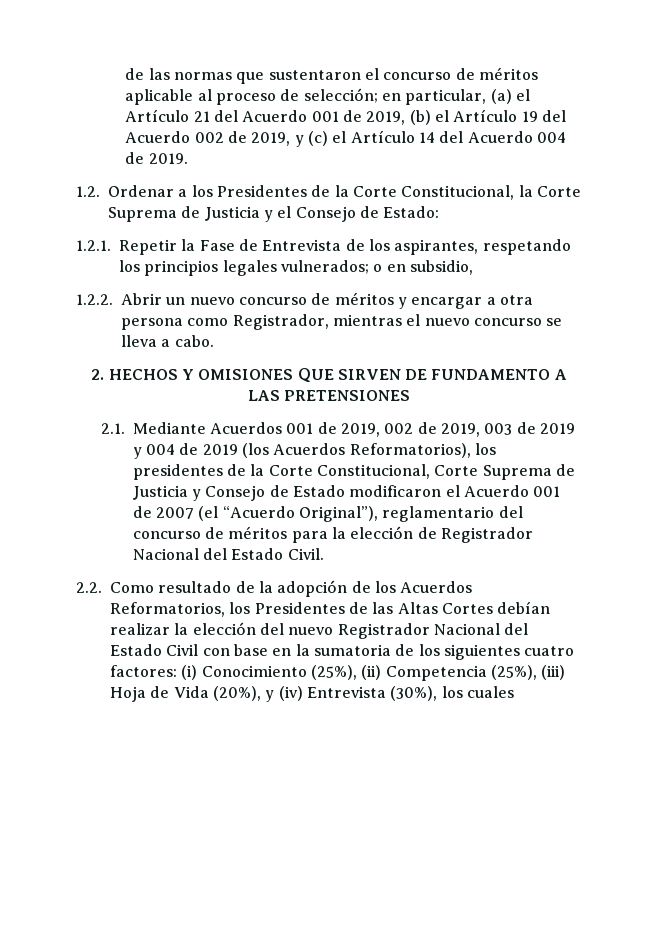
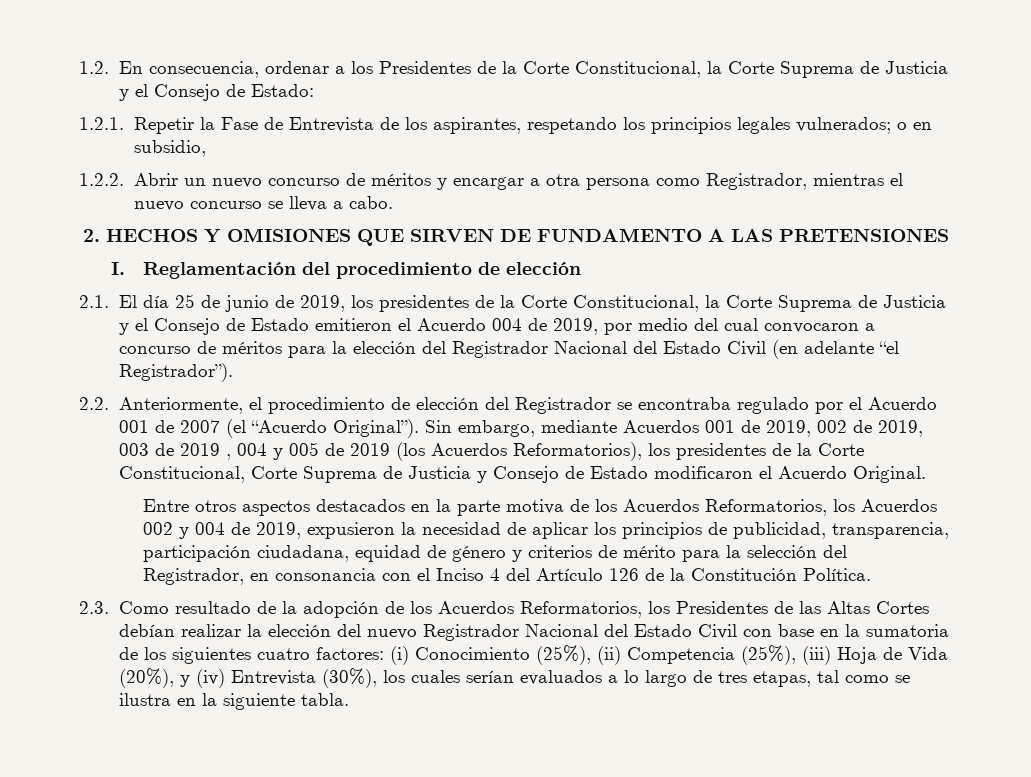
- de las normas que sustentaron el concurso de méritos aplicable al proceso de selección; en particular, (a) el Artículo 21 del Acuerdo 001 de 2019, (b) el Artículo 19 del Acuerdo 002 de 2019, y (c) el Artículo 14 del Acuerdo 004 de 2019.
- 1.2. Ordenar a los Presidentes de la Corte Constitucional, la Corte Suprema de Justicia y el Consejo de Estado:
+ 1.2. En consecuencia, ordenar a los Presidentes de la Corte Constitucional, la Corte Suprema de Justicia y el Consejo de Estado:
- 2.1. Mediante Acuerdos 001 de 2019, 002 de 2019, 003 de 2019 y 004 de 2019 (los Acuerdos Reformatorios), los presidentes de la Corte Constitucional, Corte Suprema de Justicia y Consejo de Estado modificaron el Acuerdo 001 de 2007 (el “Acuerdo Original”), reglamentario del concurso de méritos para la elección de Registrador Nacional del Estado Civil.
- 2.2. Como resultado de la adopción de los Acuerdos Reformatorios, los Presidentes de las Altas Cortes debían realizar la elección del nuevo Registrador Nacional del Estado Civil con base en la sumatoria de los siguientes cuatro factores:
+ I. Reglamentación del procedimiento de elección
+ 2.1. El día 25 de junio de 2019, los presidentes de la Corte Constitucional, la Corte Suprema de Justicia y el Consejo de Estado emitieron el Acuerdo 004 de 2019, por medio del cual convocaron a concurso de méritos para la elección del Registrador Nacional del Estado Civil (en adelante “el Registrador”).
+ 2.2. Anteriormente, el procedimiento de elección del Registrador se encontraba regulado por el Acuerdo 001 de 2007 (el “Acuerdo Original”). Sin embargo, mediante Acuerdos 001 de 2019, 002 de 2019, 003 de 2019 , 004 y 005 de 2019 (los Acuerdos Reformatorios), los presidentes de la Corte Constitucional, Corte Suprema de Justicia y Consejo de Estado modificaron el Acuerdo Original.
+ Entre otros aspectos destacados en la parte motiva de los Acuerdos Reformatorios, los Acuerdos 002 y 004 de 2019, expusieron la necesidad de aplicar los principios de publicidad, transparencia, participación ciudadana, equidad de género y criterios de mérito para la selección del Registrador, en consonancia con el Inciso 4 del Artículo 126 de la Constitución Política.
+ 2.3. Como resultado de la adopción de los Acuerdos Reformatorios, los Presidentes de las Altas Cortes debían realizar la elección del nuevo Registrador Nacional del Estado Civil con base en la sumatoria de los siguientes cuatro factores:
- (i) Conocimiento (25%), (ii) Competencia (25%), (iii) Hoja de Vida (20%), y (iv) Entrevista (30%), los cuales
+ (i) Conocimiento (25%), (ii) Competencia (25%), (iii) Hoja de Vida (20%), y (iv) Entrevista (30%), los cuales serían evaluados a lo largo de tres etapas, tal como se ilustra en la siguiente tabla.

